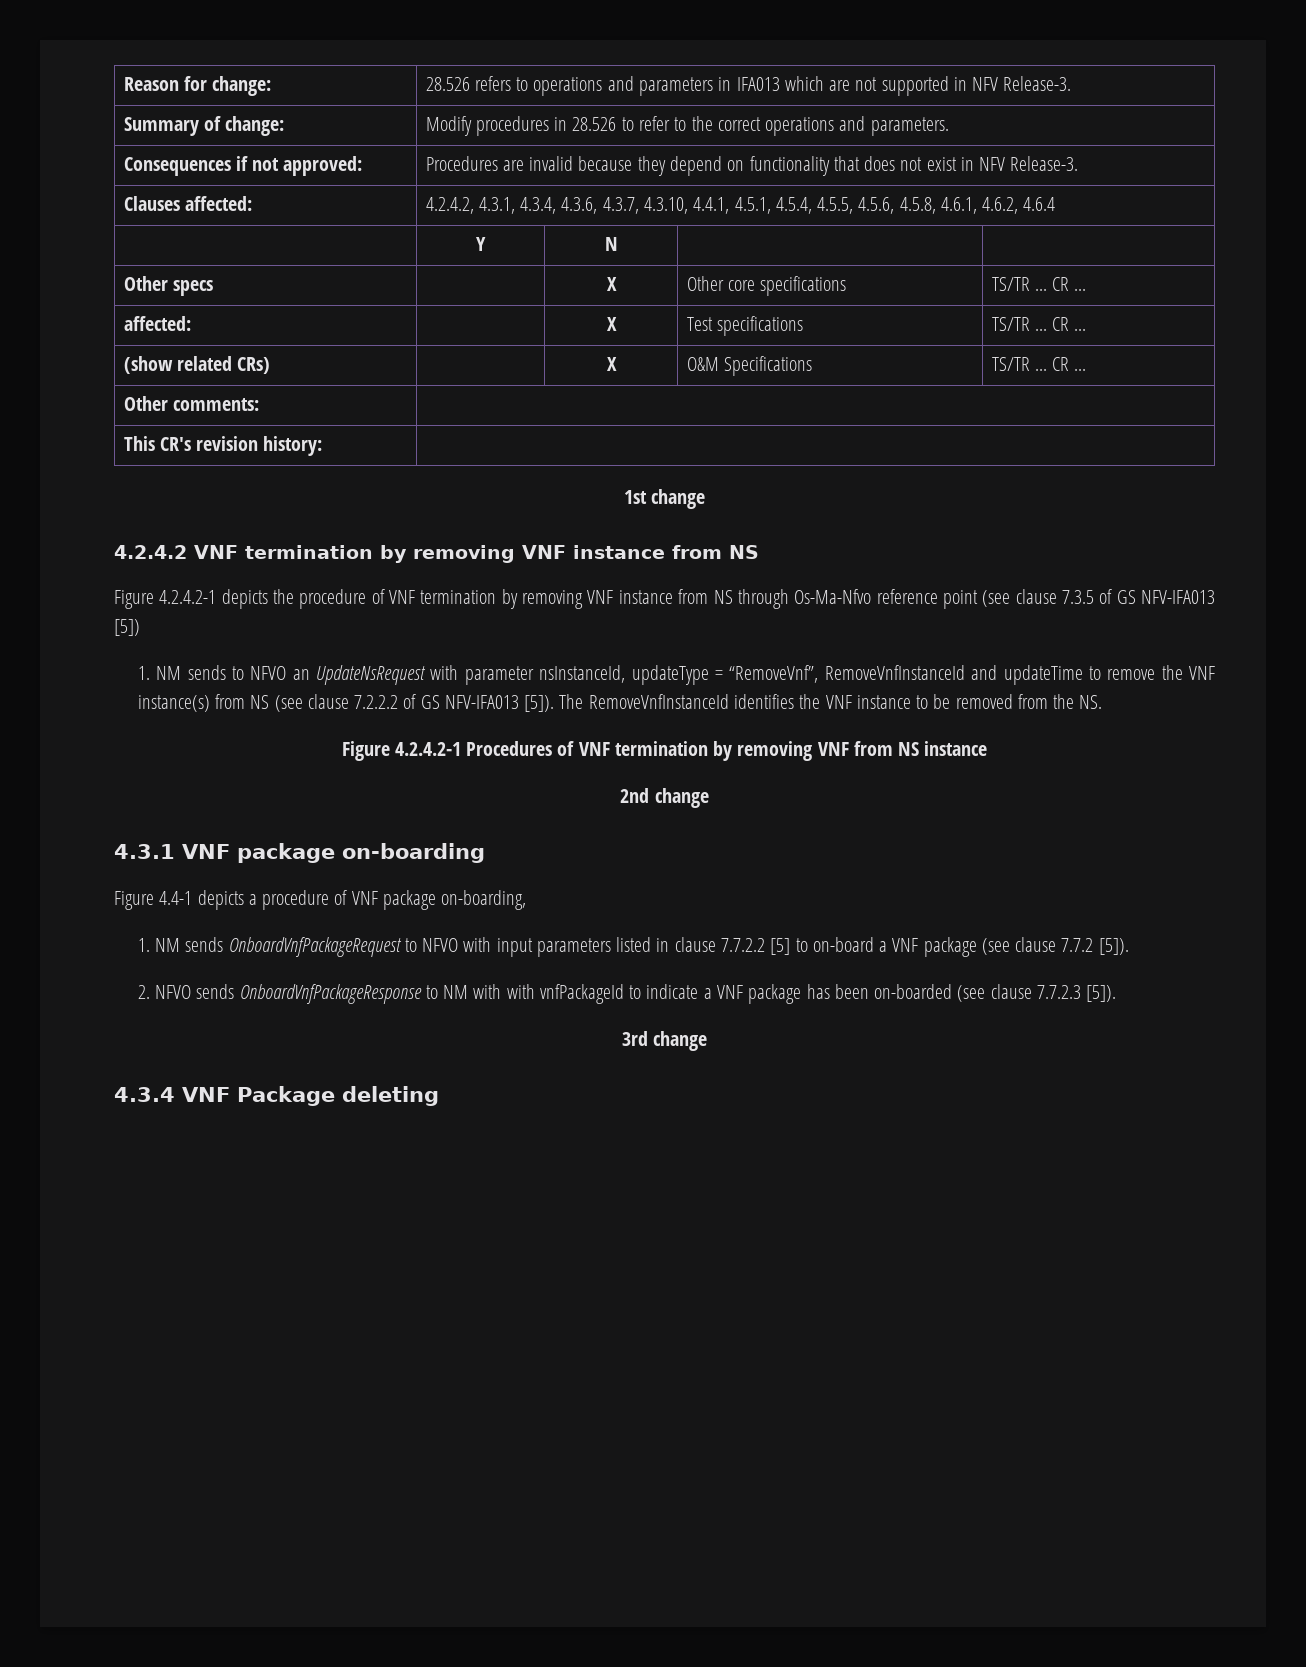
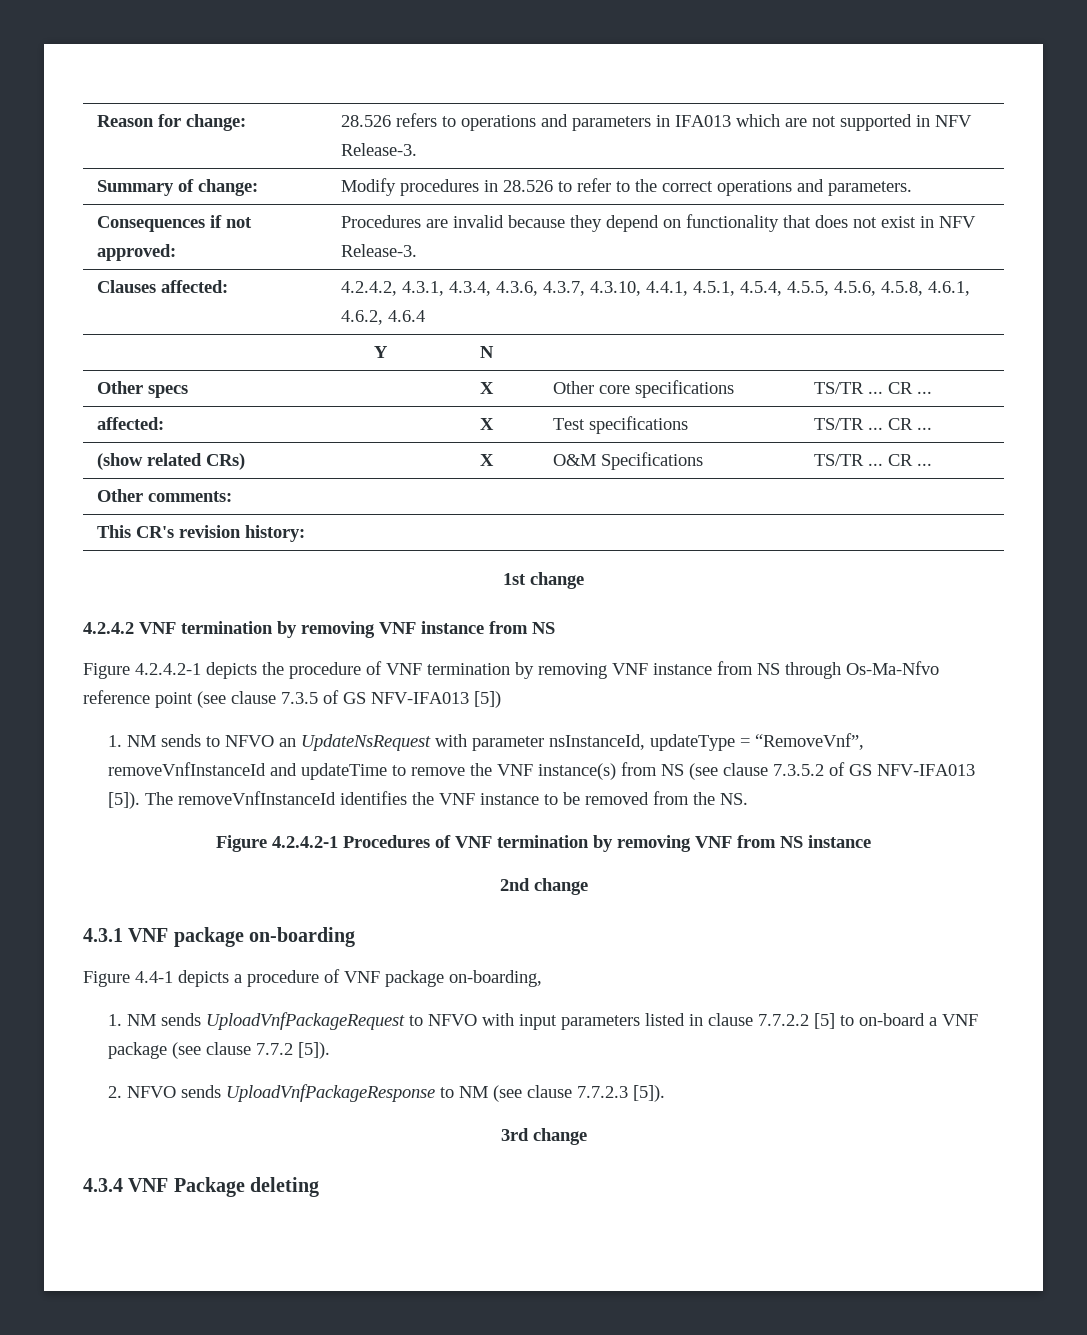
- 1. NM sends to NFVO an UpdateNsRequest with parameter nsInstanceId, updateType = “RemoveVnf”, RemoveVnfInstanceId and updateTime to remove the VNF instance(s) from NS (see clause 7.2.2.2 of GS NFV-IFA013 [5]).
+ 1. NM sends to NFVO an UpdateNsRequest with parameter nsInstanceId, updateType = “RemoveVnf”, removeVnfInstanceId and updateTime to remove the VNF instance(s) from NS (see clause 7.3.5.2 of GS NFV-IFA013 [5]).
- The RemoveVnfInstanceId identifies the VNF instance to be removed from the NS.
+ The removeVnfInstanceId identifies the VNF instance to be removed from the NS.
- 1. NM sends OnboardVnfPackageRequest to NFVO with input parameters listed in clause 7.7.2.2 [5] to on-board a VNF package (see clause 7.7.2 [5]).
+ 1. NM sends UploadVnfPackageRequest to NFVO with input parameters listed in clause 7.7.2.2 [5] to on-board a VNF package (see clause 7.7.2 [5]).
- 2. NFVO sends OnboardVnfPackageResponse to NM with with vnfPackageId to indicate a VNF package has been on-boarded (see clause 7.7.2.3 [5]).
+ 2. NFVO sends UploadVnfPackageResponse to NM (see clause 7.7.2.3 [5]).

